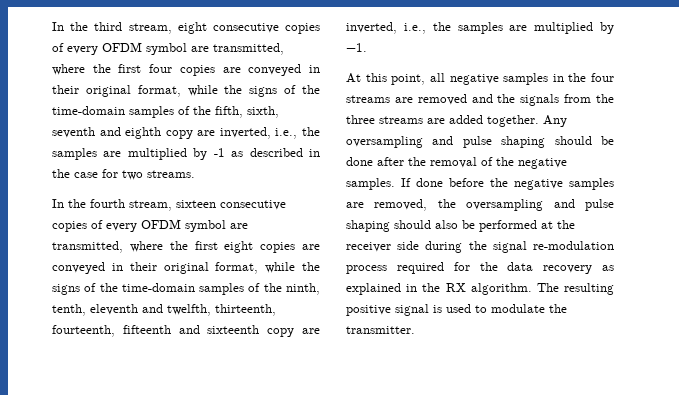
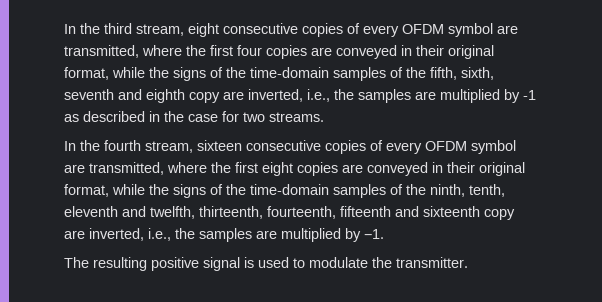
- At this point, all negative samples in the four streams are removed and the signals from the three streams are added together. Any oversampling and pulse shaping should be done after the removal of the negative samples. If done before the negative samples are removed, the oversampling and pulse shaping should also be performed at the receiver side during the signal re-modulation process required for the data recovery as explained in the RX algorithm.

